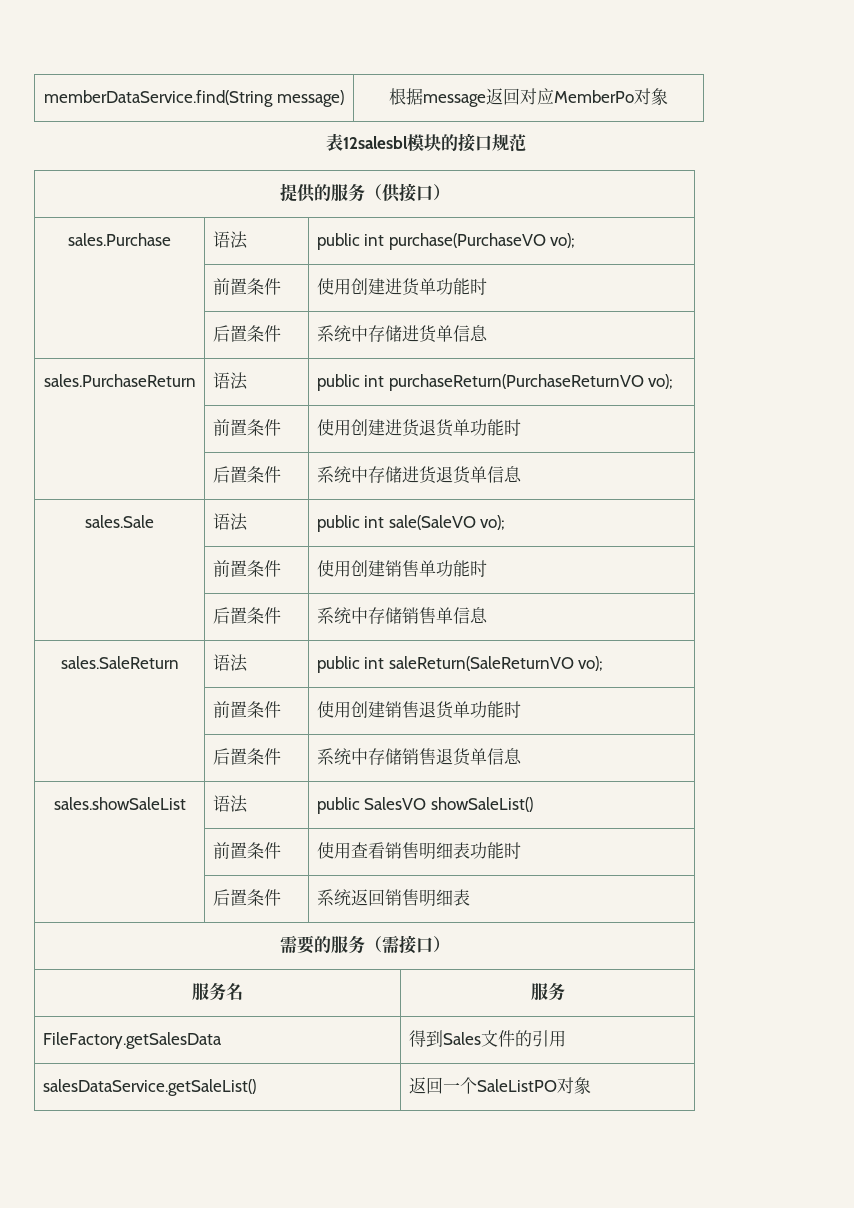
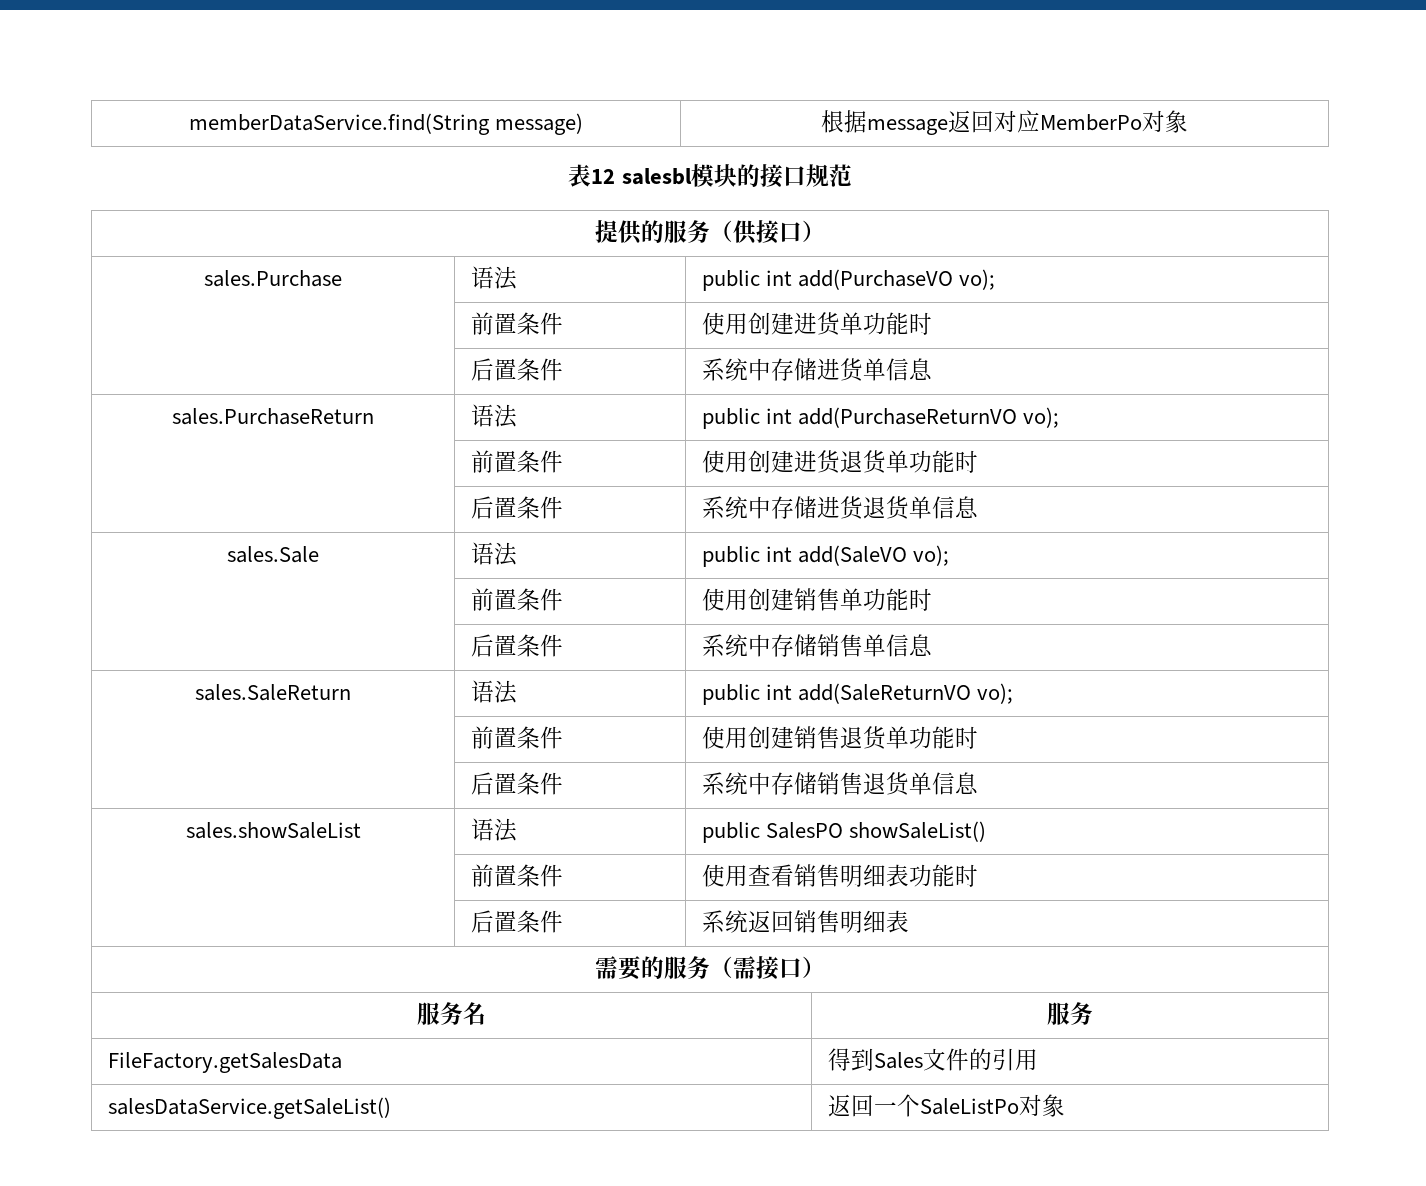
- 表12salesbl模块的接口规范
+ 表12 salesbl模块的接口规范
- sales.Purchase | 语法 | public int purchase(PurchaseVO vo);
+ sales.Purchase | 语法 | public int add(PurchaseVO vo);
- sales.PurchaseReturn | 语法 | public int purchaseReturn(PurchaseReturnVO vo);
+ sales.PurchaseReturn | 语法 | public int add(PurchaseReturnVO vo);
- sales.Sale | 语法 | public int sale(SaleVO vo);
+ sales.Sale | 语法 | public int add(SaleVO vo);
- sales.SaleReturn | 语法 | public int saleReturn(SaleReturnVO vo);
+ sales.SaleReturn | 语法 | public int add(SaleReturnVO vo);
- sales.showSaleList | 语法 | public SalesVO showSaleList()
+ sales.showSaleList | 语法 | public SalesPO showSaleList()
- salesDataService.getSaleList() | 返回一个SaleListPO对象
+ salesDataService.getSaleList() | 返回一个SaleListPo对象

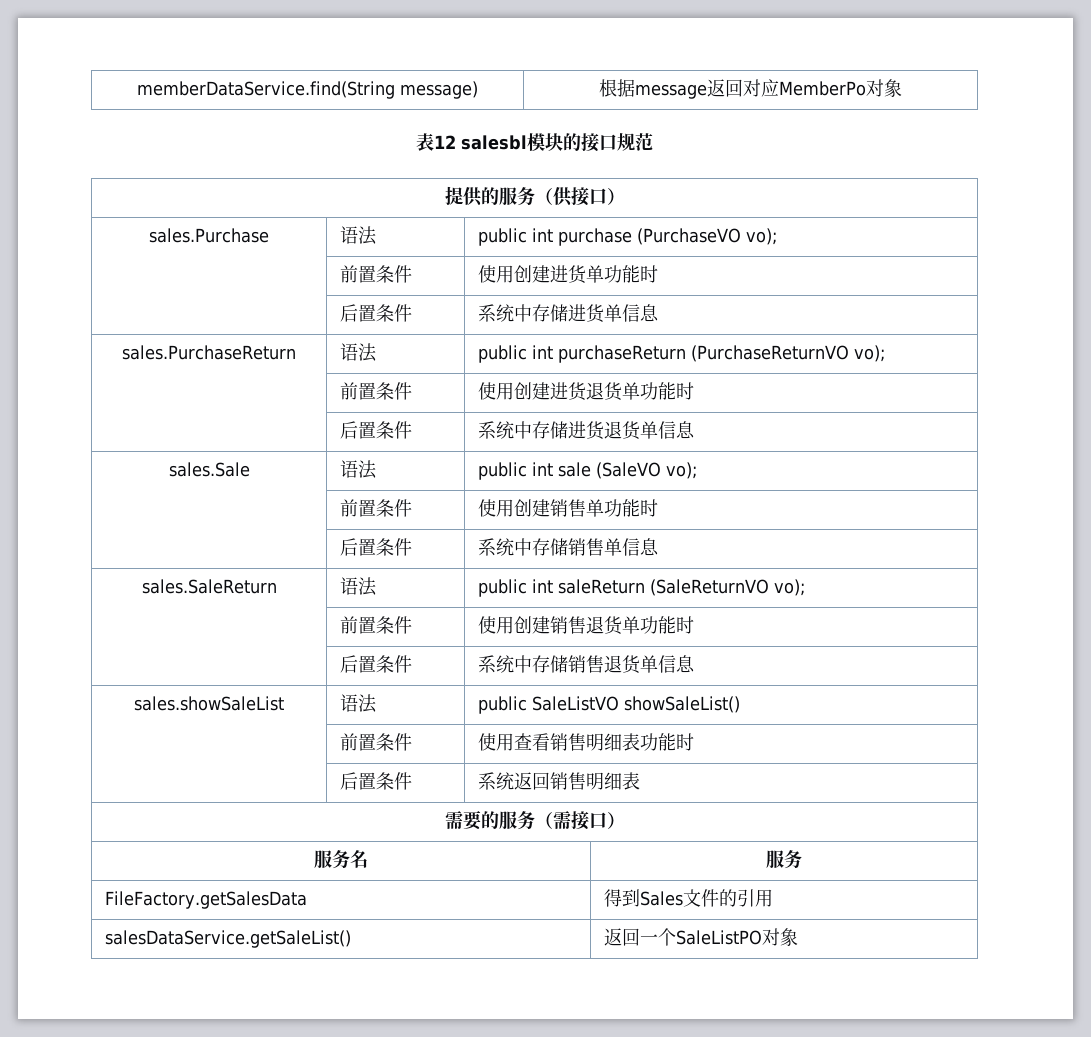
- sales.Purchase | 语法 | public int add(PurchaseVO vo);
+ sales.Purchase | 语法 | public int purchase (PurchaseVO vo);
- sales.PurchaseReturn | 语法 | public int add(PurchaseReturnVO vo);
+ sales.PurchaseReturn | 语法 | public int purchaseReturn (PurchaseReturnVO vo);
- sales.Sale | 语法 | public int add(SaleVO vo);
+ sales.Sale | 语法 | public int sale (SaleVO vo);
- sales.SaleReturn | 语法 | public int add(SaleReturnVO vo);
+ sales.SaleReturn | 语法 | public int saleReturn (SaleReturnVO vo);
- sales.showSaleList | 语法 | public SalesPO showSaleList()
+ sales.showSaleList | 语法 | public SaleListVO showSaleList()
- salesDataService.getSaleList() | 返回一个SaleListPo对象
+ salesDataService.getSaleList() | 返回一个SaleListPO对象

